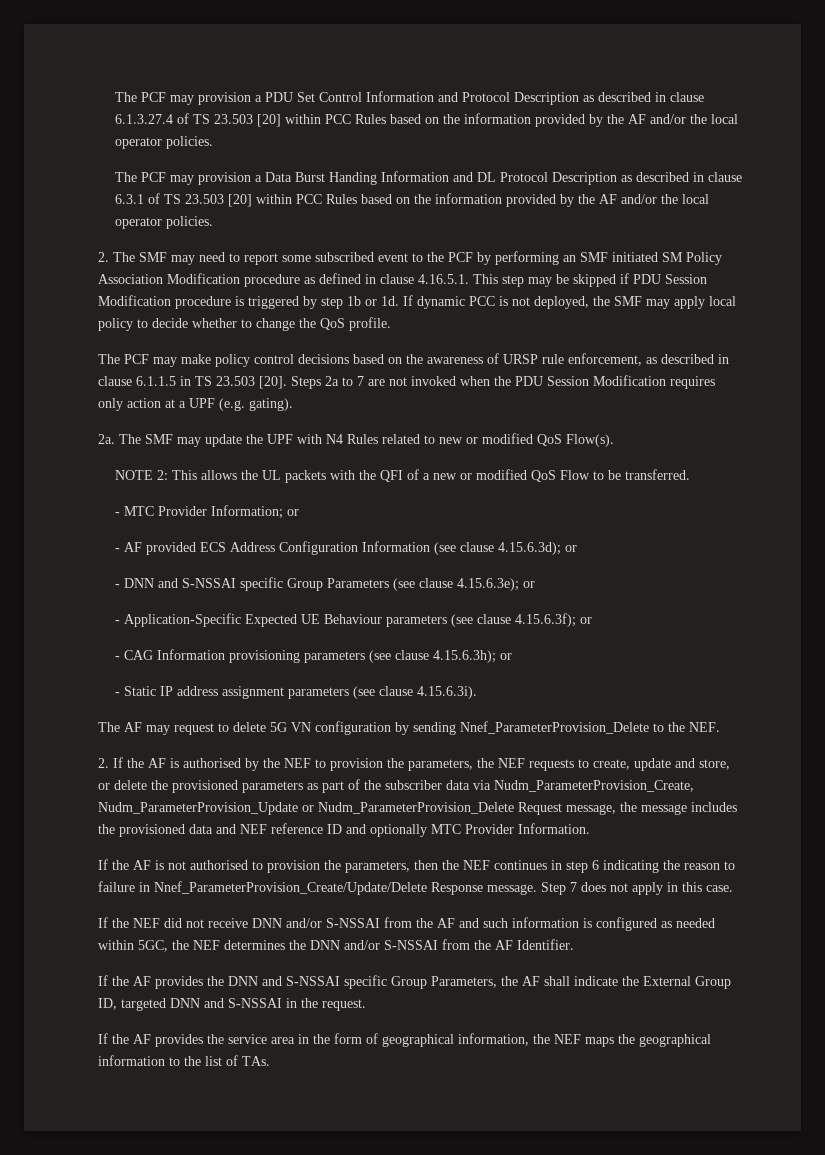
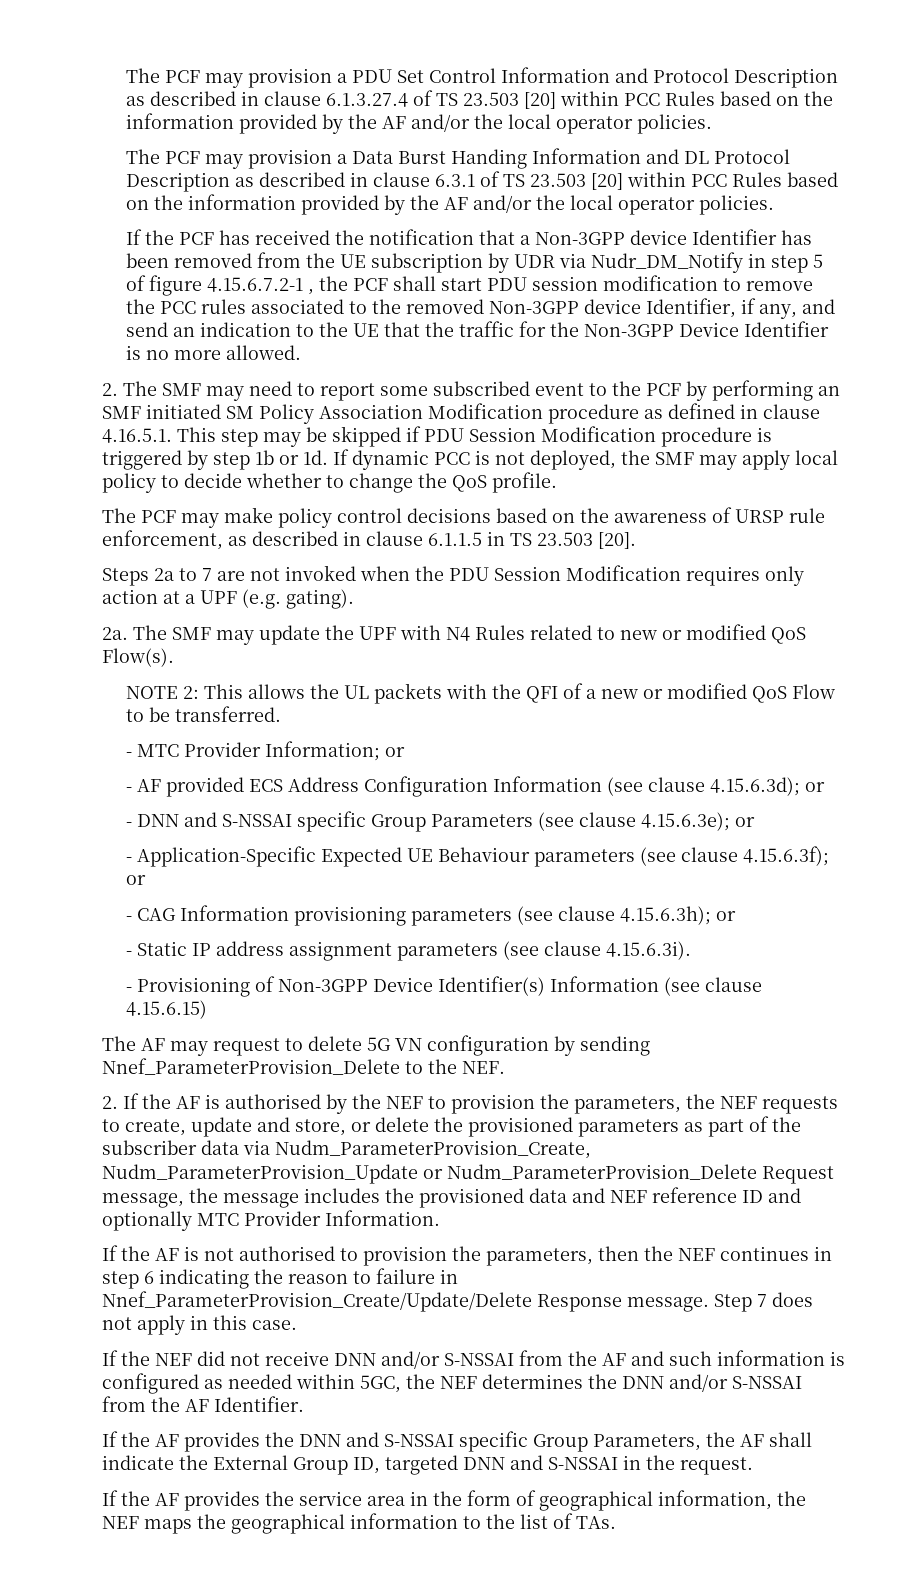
+ If the PCF has received the notification that a Non-3GPP device Identifier has been removed from the UE subscription by UDR via Nudr_DM_Notify in step 5 of figure 4.15.6.7.2-1 , the PCF shall start PDU session modification to remove the PCC rules associated to the removed Non-3GPP device Identifier, if any, and send an indication to the UE that the traffic for the Non-3GPP Device Identifier is no more allowed.
- The PCF may make policy control decisions based on the awareness of URSP rule enforcement, as described in clause 6.1.1.5 in TS 23.503 [20]. Steps 2a to 7 are not invoked when the PDU Session Modification requires only action at a UPF (e.g. gating).
+ The PCF may make policy control decisions based on the awareness of URSP rule enforcement, as described in clause 6.1.1.5 in TS 23.503 [20].
+ Steps 2a to 7 are not invoked when the PDU Session Modification requires only action at a UPF (e.g. gating).
+ - Provisioning of Non-3GPP Device Identifier(s) Information (see clause 4.15.6.15)

